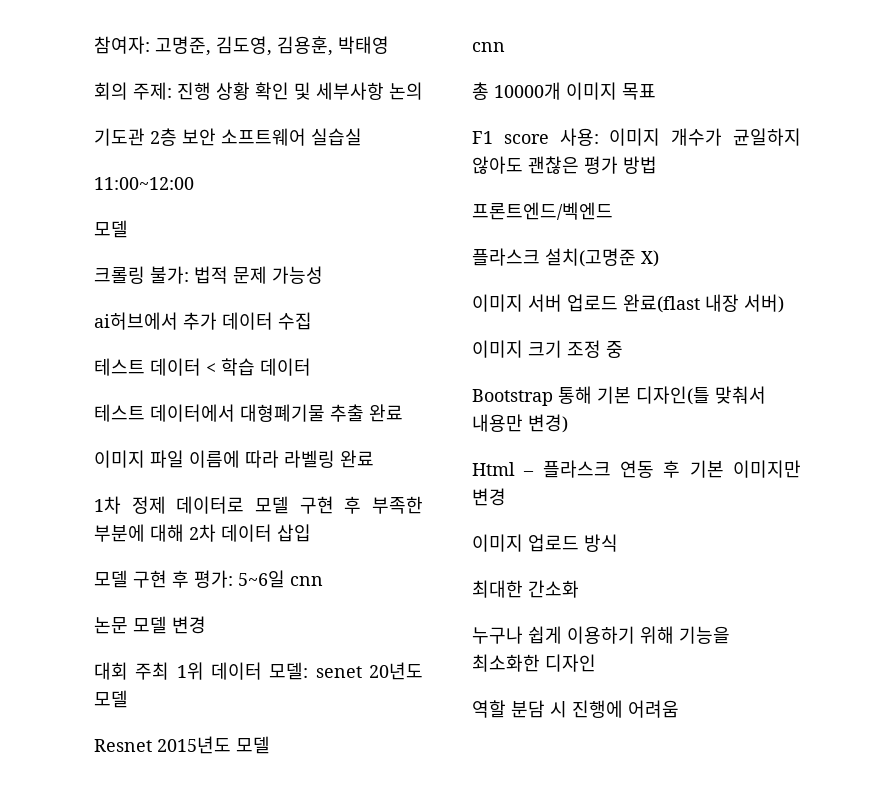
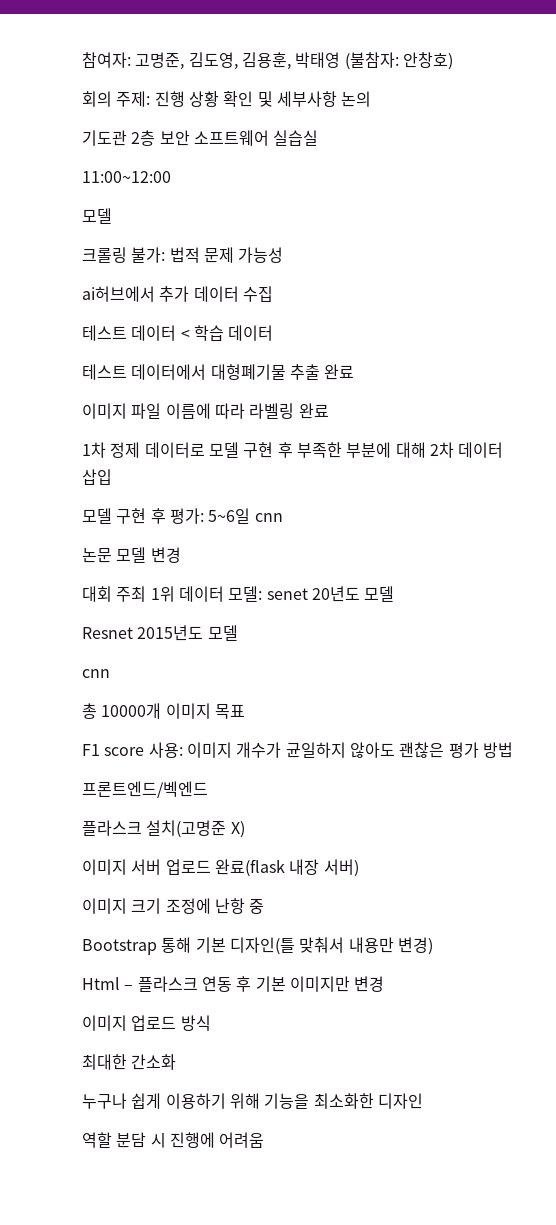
- 참여자: 고명준, 김도영, 김용훈, 박태영
+ 참여자: 고명준, 김도영, 김용훈, 박태영 (불참자: 안창호)
- 이미지 서버 업로드 완료(flast 내장 서버)
+ 이미지 서버 업로드 완료(flask 내장 서버)
- 이미지 크기 조정 중
+ 이미지 크기 조정에 난항 중

